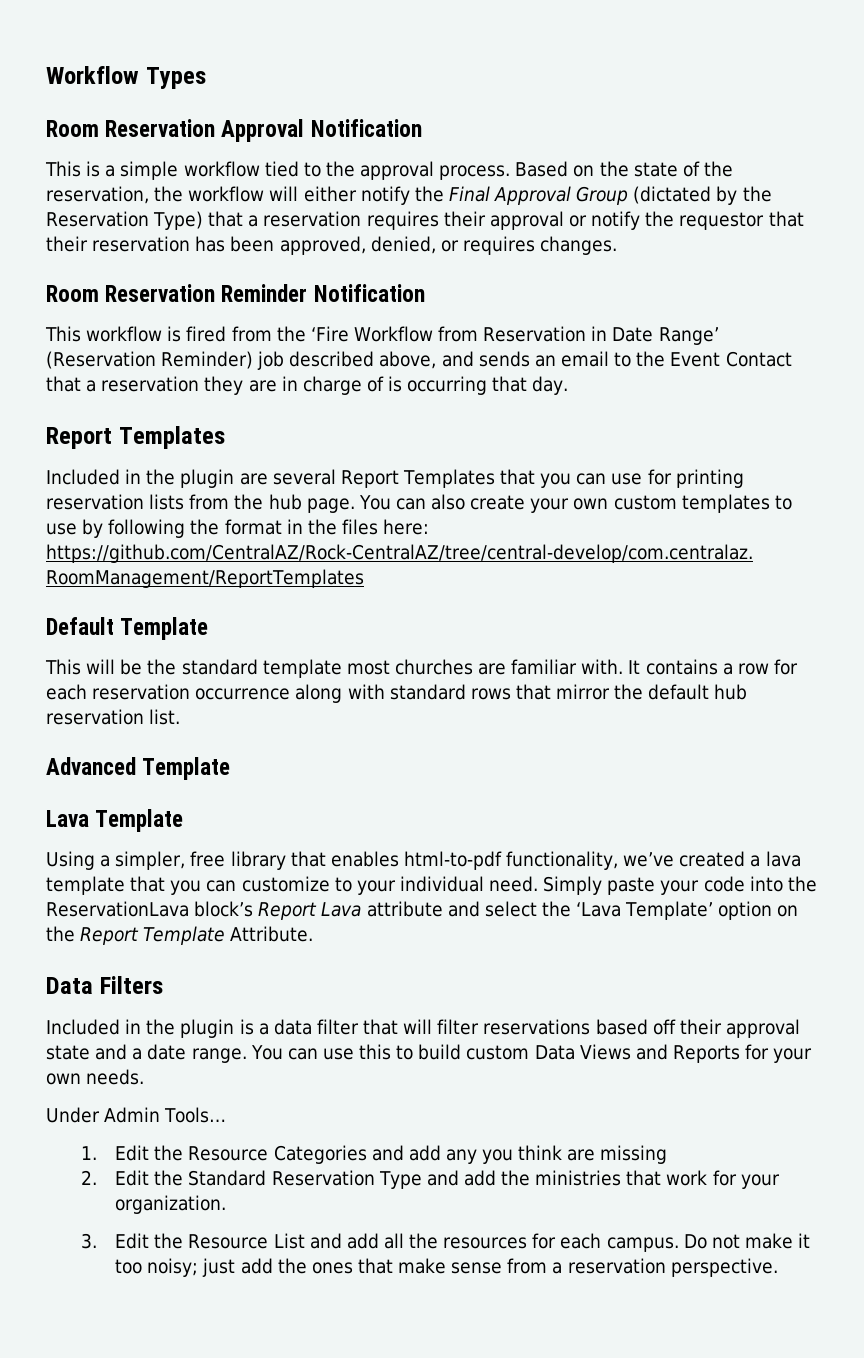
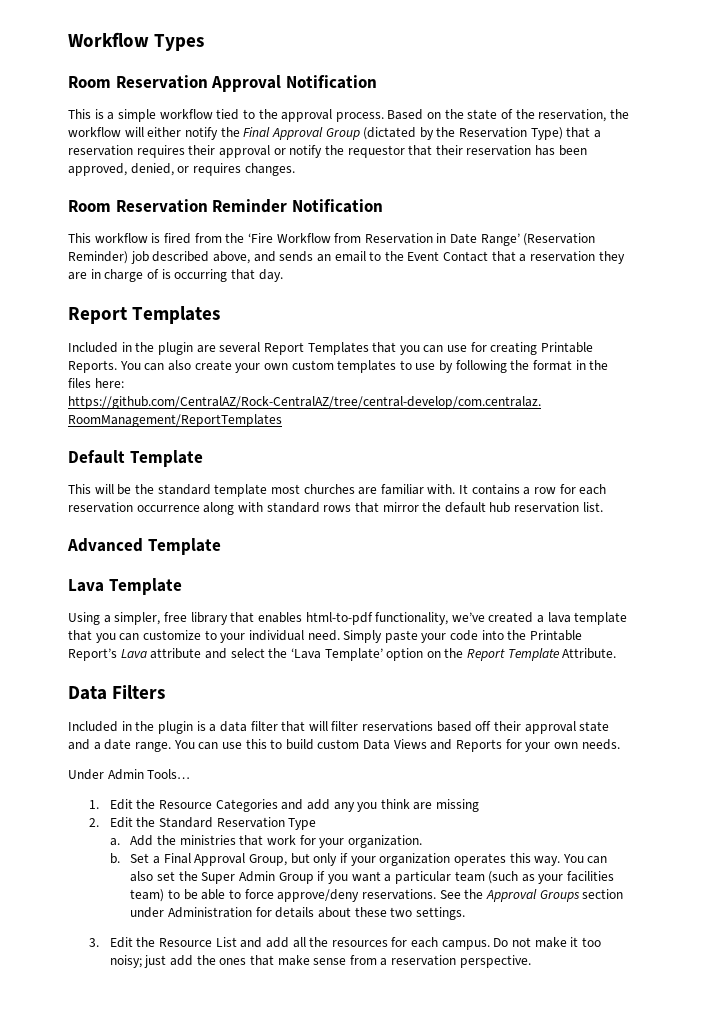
- Included in the plugin are several Report Templates that you can use for printing reservation lists from the hub page.
+ Included in the plugin are several Report Templates that you can use for creating Printable Reports.
- Simply paste your code into the ReservationLava block’s Report Lava attribute and select the ‘Lava Template’ option on the Report Template Attribute.
+ Simply paste your code into the Printable Report’s Lava attribute and select the ‘Lava Template’ option on the Report Template Attribute.
- 2. Edit the Standard Reservation Type and add the ministries that work for your organization.
+ 2. Edit the Standard Reservation Type
+ a. Add the ministries that work for your organization.
+ b. Set a Final Approval Group, but only if your organization operates this way. You can also set the Super Admin Group if you want a particular team (such as your facilities team) to be able to force approve/deny reservations. See the Approval Groups section under Administration for details about these two settings.

